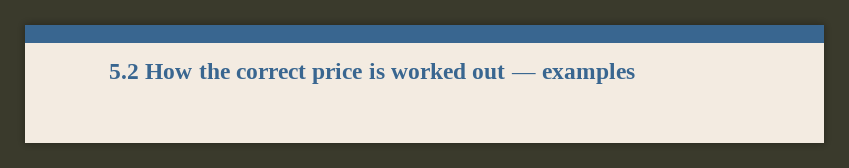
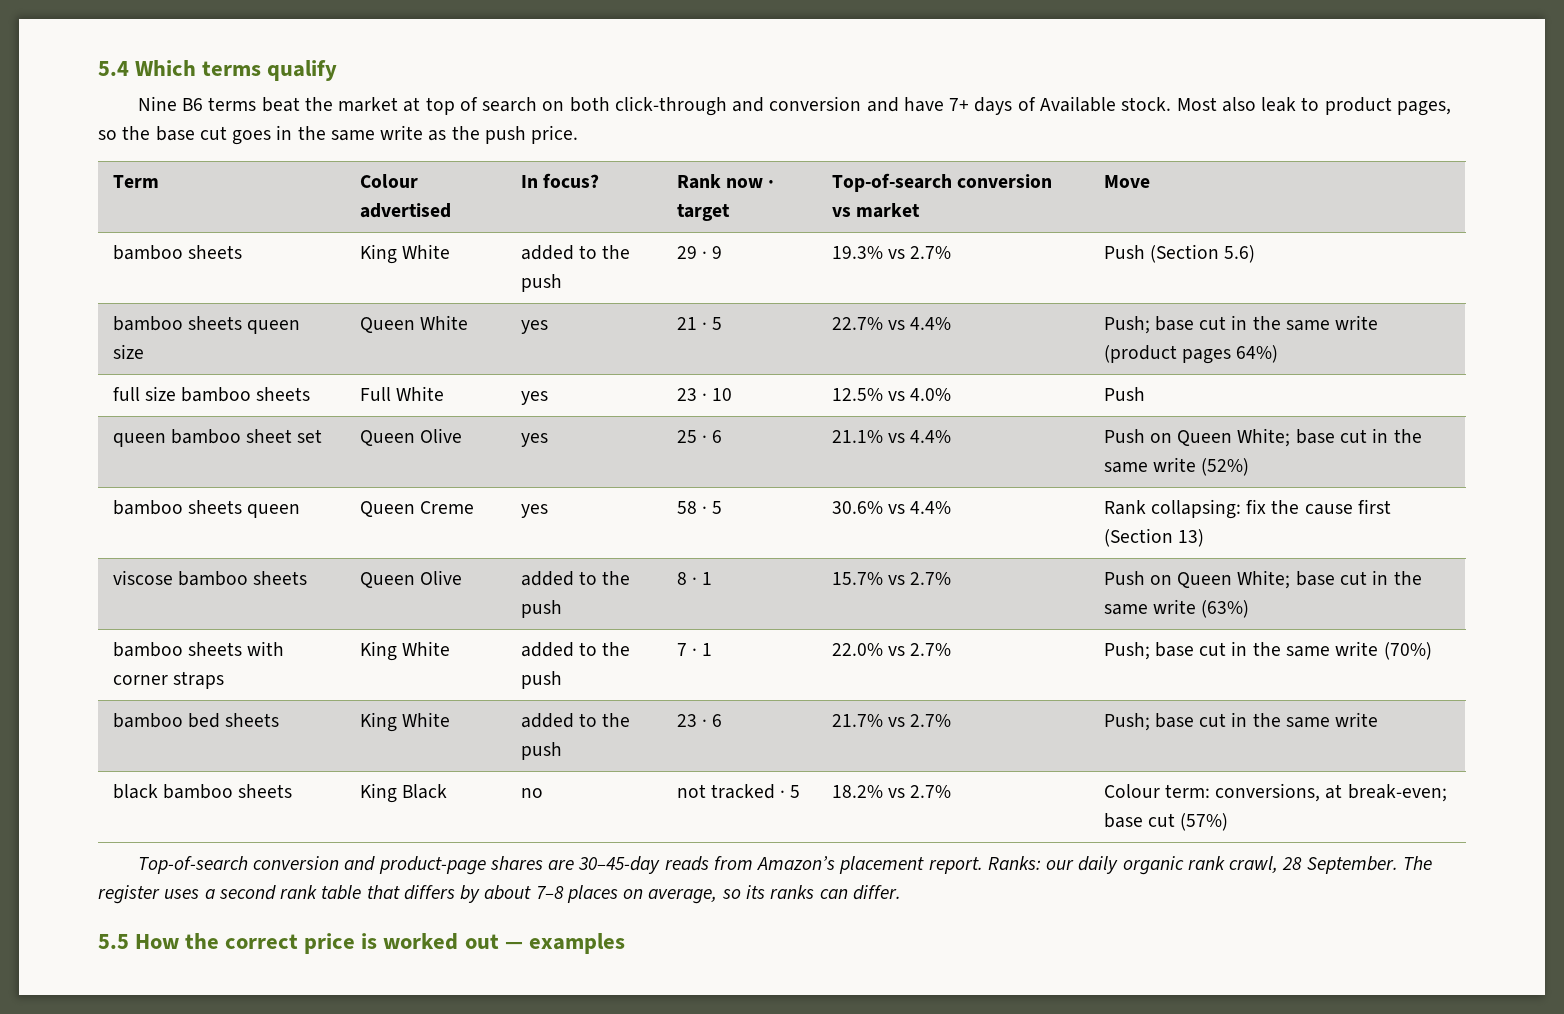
- 5.2 How the correct price is worked out — examples
+ 5.4 Which terms qualify
+ Nine B6 terms beat the market at top of search on both click-through and conversion and have 7+ days of Available stock. Most also leak to product pages, so the base cut goes in the same write as the push price.
+ Term | Colour advertised | In focus? | Rank now · target | Top-of-search conversion vs market | Move
+ bamboo sheets | King White | added to the push | 29 · 9 | 19.3% vs 2.7% | Push (Section 5.6)
+ bamboo sheets queen size | Queen White | yes | 21 · 5 | 22.7% vs 4.4% | Push; base cut in the same write (product pages 64%)
+ full size bamboo sheets | Full White | yes | 23 · 10 | 12.5% vs 4.0% | Push
+ queen bamboo sheet set | Queen Olive | yes | 25 · 6 | 21.1% vs 4.4% | Push on Queen White; base cut in the same write (52%)
+ bamboo sheets queen | Queen Creme | yes | 58 · 5 | 30.6% vs 4.4% | Rank collapsing: fix the cause first (Section 13)
+ viscose bamboo sheets | Queen Olive | added to the push | 8 · 1 | 15.7% vs 2.7% | Push on Queen White; base cut in the same write (63%)
+ bamboo sheets with corner straps | King White | added to the push | 7 · 1 | 22.0% vs 2.7% | Push; base cut in the same write (70%)
+ bamboo bed sheets | King White | added to the push | 23 · 6 | 21.7% vs 2.7% | Push; base cut in the same write
+ black bamboo sheets | King Black | no | not tracked · 5 | 18.2% vs 2.7% | Colour term: conversions, at break-even; base cut (57%)
+ Top-of-search conversion and product-page shares are 30–45-day reads from Amazon’s placement report. Ranks: our daily organic rank crawl, 28 September. The register uses a second rank table that differs by about 7–8 places on average, so its ranks can differ.
+ 5.5 How the correct price is worked out — examples

